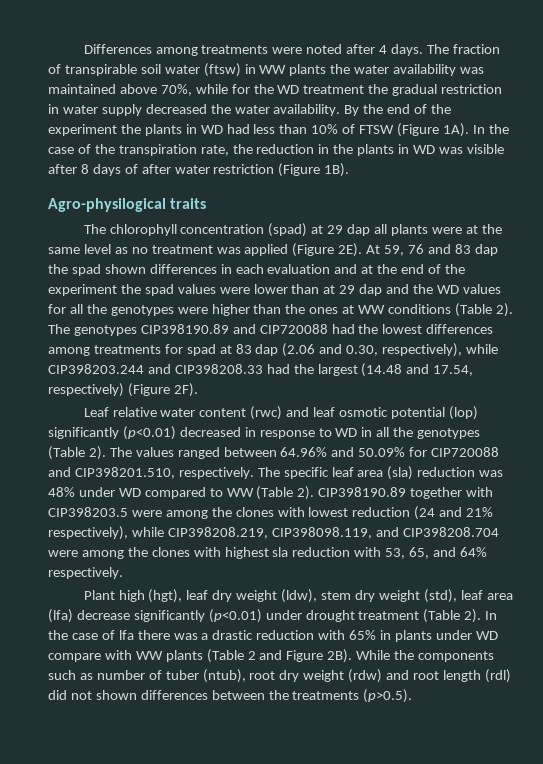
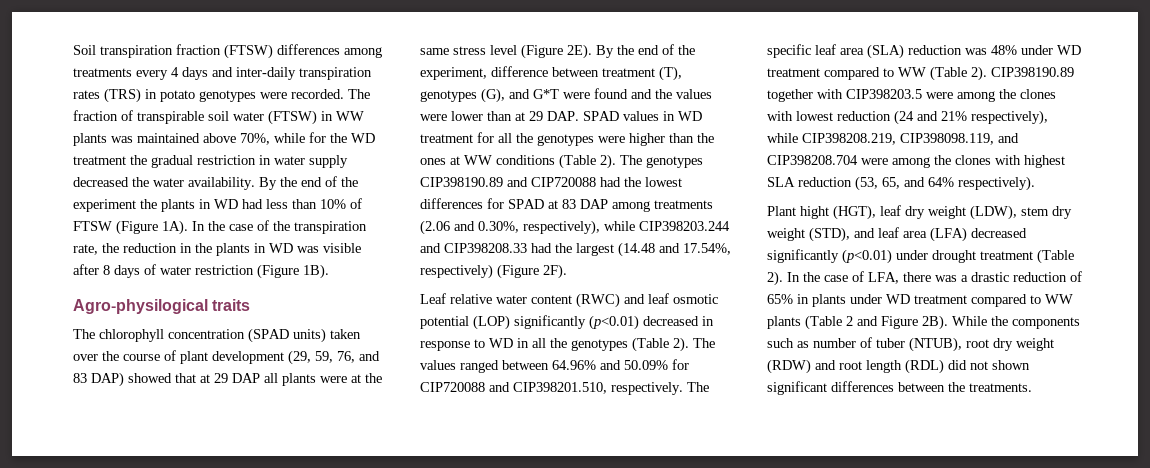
- Differences among treatments were noted after 4 days.
+ Soil transpiration fraction (FTSW) differences among treatments every 4 days and inter-daily transpiration rates (TRS) in potato genotypes were recorded.
- The fraction of transpirable soil water (ftsw) in WW plants the water availability was maintained above 70%, while for the WD treatment the gradual restriction in water supply decreased the water availability.
+ The fraction of transpirable soil water (FTSW) in WW plants was maintained above 70%, while for the WD treatment the gradual restriction in water supply decreased the water availability.
- In the case of the transpiration rate, the reduction in the plants in WD was visible after 8 days of after water restriction (Figure 1B).
+ In the case of the transpiration rate, the reduction in the plants in WD was visible after 8 days of water restriction (Figure 1B).
- The chlorophyll concentration (spad) at 29 dap all plants were at the same level as no treatment was applied (Figure 2E). At 59, 76 and 83 dap the spad shown differences in each evaluation and at the end of the experiment the spad values were lower than at 29 dap and the WD values for all the genotypes were higher than the ones at WW conditions (Table 2).
+ The chlorophyll concentration (SPAD units) taken over the course of plant development (29, 59, 76, and 83 DAP) showed that at 29 DAP all plants were at the same stress level (Figure 2E). By the end of the experiment, difference between treatment (T), genotypes (G), and G*T were found and the values were lower than at 29 DAP. SPAD values in WD treatment for all the genotypes were higher than the ones at WW conditions (Table 2).
- The genotypes CIP398190.89 and CIP720088 had the lowest differences among treatments for spad at 83 dap (2.06 and 0.30, respectively), while CIP398203.244 and CIP398208.33 had the largest (14.48 and 17.54, respectively) (Figure 2F).
+ The genotypes CIP398190.89 and CIP720088 had the lowest differences for SPAD at 83 DAP among treatments (2.06 and 0.30%, respectively), while CIP398203.244 and CIP398208.33 had the largest (14.48 and 17.54%, respectively) (Figure 2F).
- Leaf relative water content (rwc) and leaf osmotic potential (lop) significantly (p<0.01) decreased in response to WD in all the genotypes (Table 2).
+ Leaf relative water content (RWC) and leaf osmotic potential (LOP) significantly (p<0.01) decreased in response to WD in all the genotypes (Table 2).
- The specific leaf area (sla) reduction was 48% under WD compared to WW (Table 2).
+ The specific leaf area (SLA) reduction was 48% under WD treatment compared to WW (Table 2).
- CIP398190.89 together with CIP398203.5 were among the clones with lowest reduction (24 and 21% respectively), while CIP398208.219, CIP398098.119, and CIP398208.704 were among the clones with highest sla reduction with 53, 65, and 64% respectively.
+ CIP398190.89 together with CIP398203.5 were among the clones with lowest reduction (24 and 21% respectively), while CIP398208.219, CIP398098.119, and CIP398208.704 were among the clones with highest SLA reduction (53, 65, and 64% respectively).
- Plant high (hgt), leaf dry weight (ldw), stem dry weight (std), leaf area (lfa) decrease significantly (p<0.01) under drought treatment (Table 2).
+ Plant hight (HGT), leaf dry weight (LDW), stem dry weight (STD), and leaf area (LFA) decreased significantly (p<0.01) under drought treatment (Table 2).
- In the case of lfa there was a drastic reduction with 65% in plants under WD compare with WW plants (Table 2 and Figure 2B).
+ In the case of LFA, there was a drastic reduction of 65% in plants under WD treatment compared to WW plants (Table 2 and Figure 2B).
- While the components such as number of tuber (ntub), root dry weight (rdw) and root length (rdl) did not shown differences between the treatments (p>0.5).
+ While the components such as number of tuber (NTUB), root dry weight (RDW) and root length (RDL) did not shown significant differences between the treatments.

